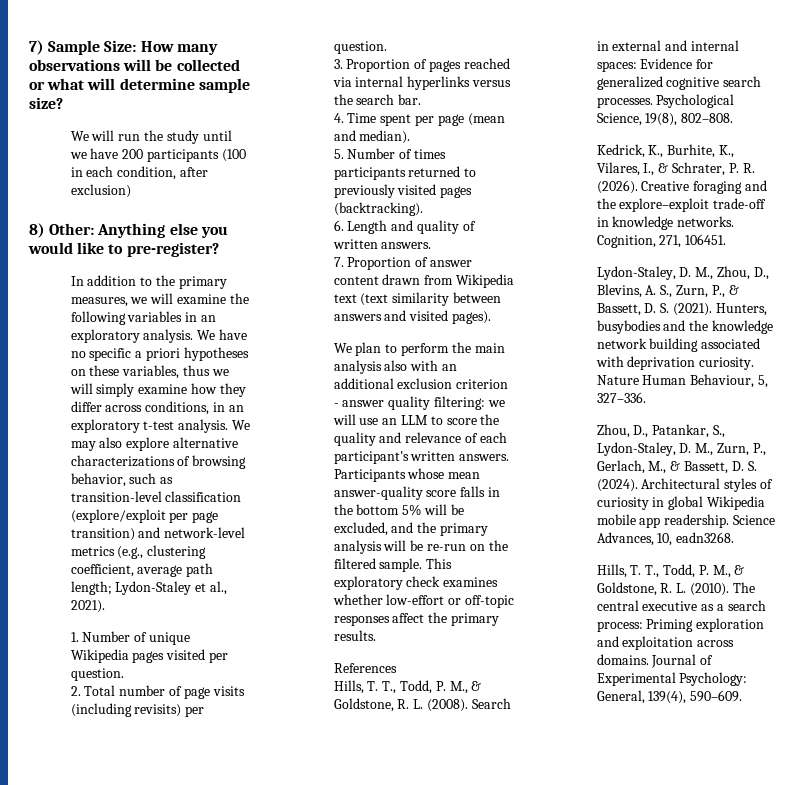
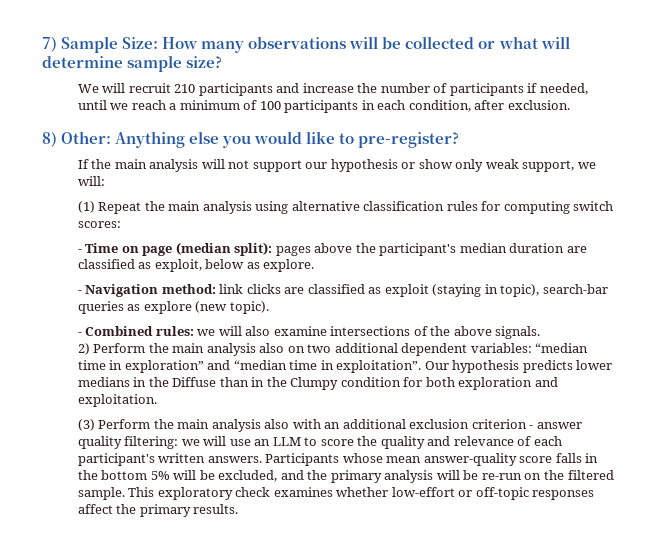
- We will run the study until we have 200 participants (100 in each condition, after exclusion)
+ We will recruit 210 participants and increase the number of participants if needed, until we reach a minimum of 100 participants in each condition, after exclusion.
- In addition to the primary measures, we will examine the following variables in an exploratory analysis. We have no specific a priori hypotheses on these variables, thus we will simply examine how they differ across conditions, in an exploratory t-test analysis. We may also explore alternative characterizations of browsing behavior, such as transition-level classification (explore/exploit per page transition) and network-level metrics (e.g., clustering coefficient, average path length; Lydon-Staley et al., 2021).
- 1. Number of unique Wikipedia pages visited per question.
- 2. Total number of page visits (including revisits) per question.
- 3. Proportion of pages reached via internal hyperlinks versus the search bar.
- 4. Time spent per page (mean and median).
- 5. Number of times participants returned to previously visited pages (backtracking).
- 6. Length and quality of written answers.
- 7. Proportion of answer content drawn from Wikipedia text (text similarity between answers and visited pages).
- We plan to perform the main analysis also with an additional exclusion criterion - answer quality filtering: we will use an LLM to score the quality and relevance of each participant's written answers.
+ If the main analysis will not support our hypothesis or show only weak support, we will:
+ (1) Repeat the main analysis using alternative classification rules for computing switch scores:
+ - Time on page (median split): pages above the participant's median duration are classified as exploit, below as explore.
+ - Navigation method: link clicks are classified as exploit (staying in topic), search-bar queries as explore (new topic).
+ - Combined rules: we will also examine intersections of the above signals.
+ 2) Perform the main analysis also on two additional dependent variables: “median time in exploration” and “median time in exploitation”. Our hypothesis predicts lower medians in the Diffuse than in the Clumpy condition for both exploration and exploitation.
+ (3) Perform the main analysis also with an additional exclusion criterion - answer quality filtering: we will use an LLM to score the quality and relevance of each participant's written answers.
- References
- Hills, T. T., Todd, P. M., & Goldstone, R. L. (2008). Search in external and internal spaces: Evidence for generalized cognitive search processes. Psychological Science, 19(8), 802–808.
- Kedrick, K., Burhite, K., Vilares, I., & Schrater, P. R. (2026). Creative foraging and the explore–exploit trade-off in knowledge networks. Cognition, 271, 106451.
- Lydon-Staley, D. M., Zhou, D., Blevins, A. S., Zurn, P., & Bassett, D. S. (2021). Hunters, busybodies and the knowledge network building associated with deprivation curiosity. Nature Human Behaviour, 5, 327–336.
- Zhou, D., Patankar, S., Lydon-Staley, D. M., Zurn, P., Gerlach, M., & Bassett, D. S. (2024). Architectural styles of curiosity in global Wikipedia mobile app readership. Science Advances, 10, eadn3268.
- Hills, T. T., Todd, P. M., & Goldstone, R. L. (2010). The central executive as a search process: Priming exploration and exploitation across domains. Journal of Experimental Psychology: General, 139(4), 590–609.

